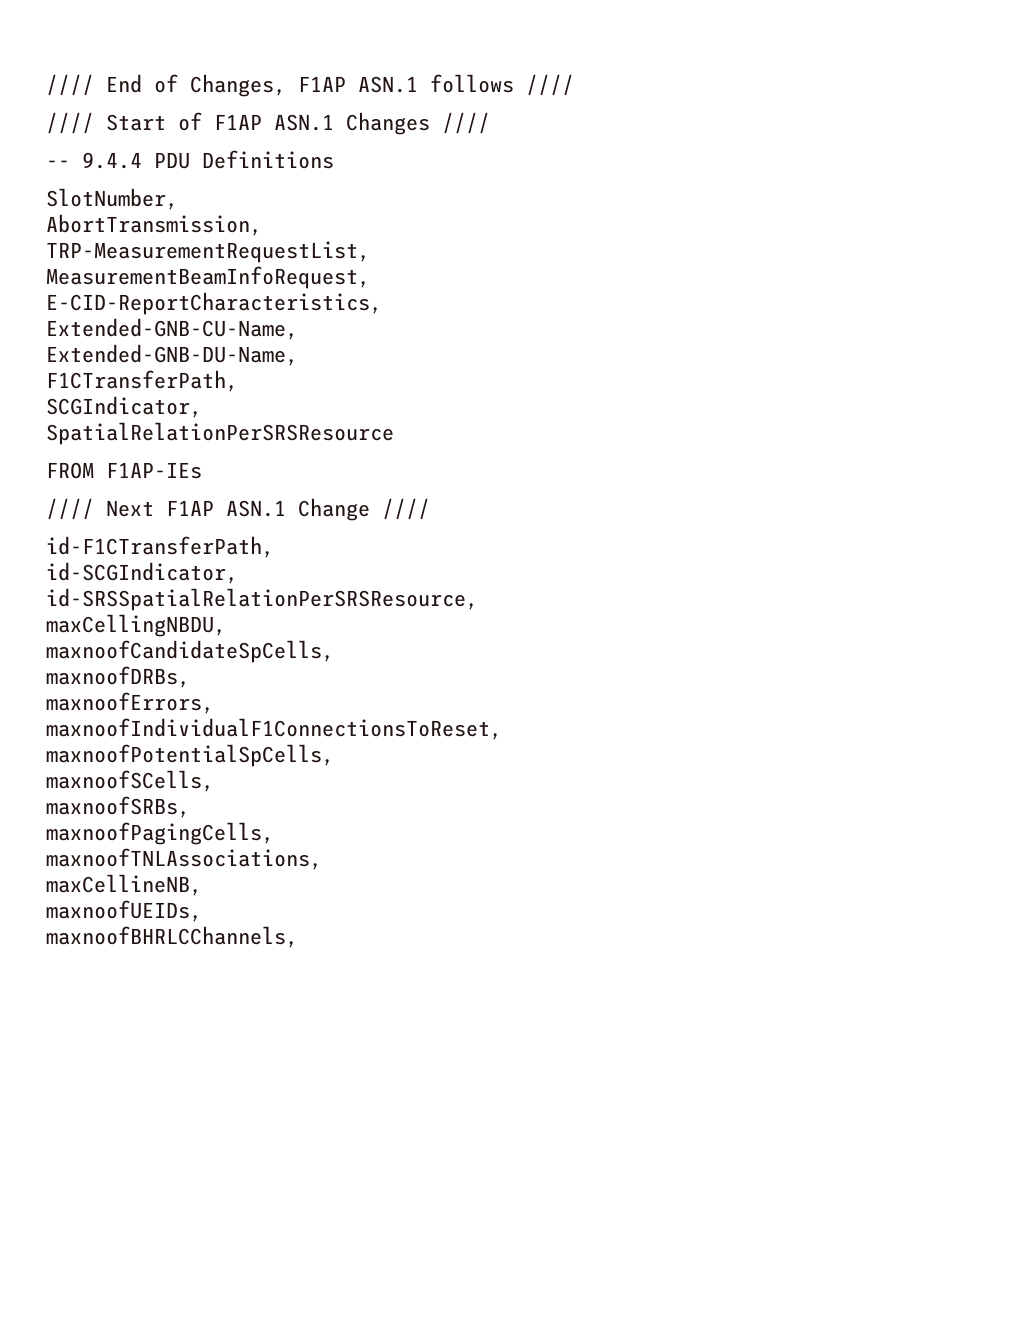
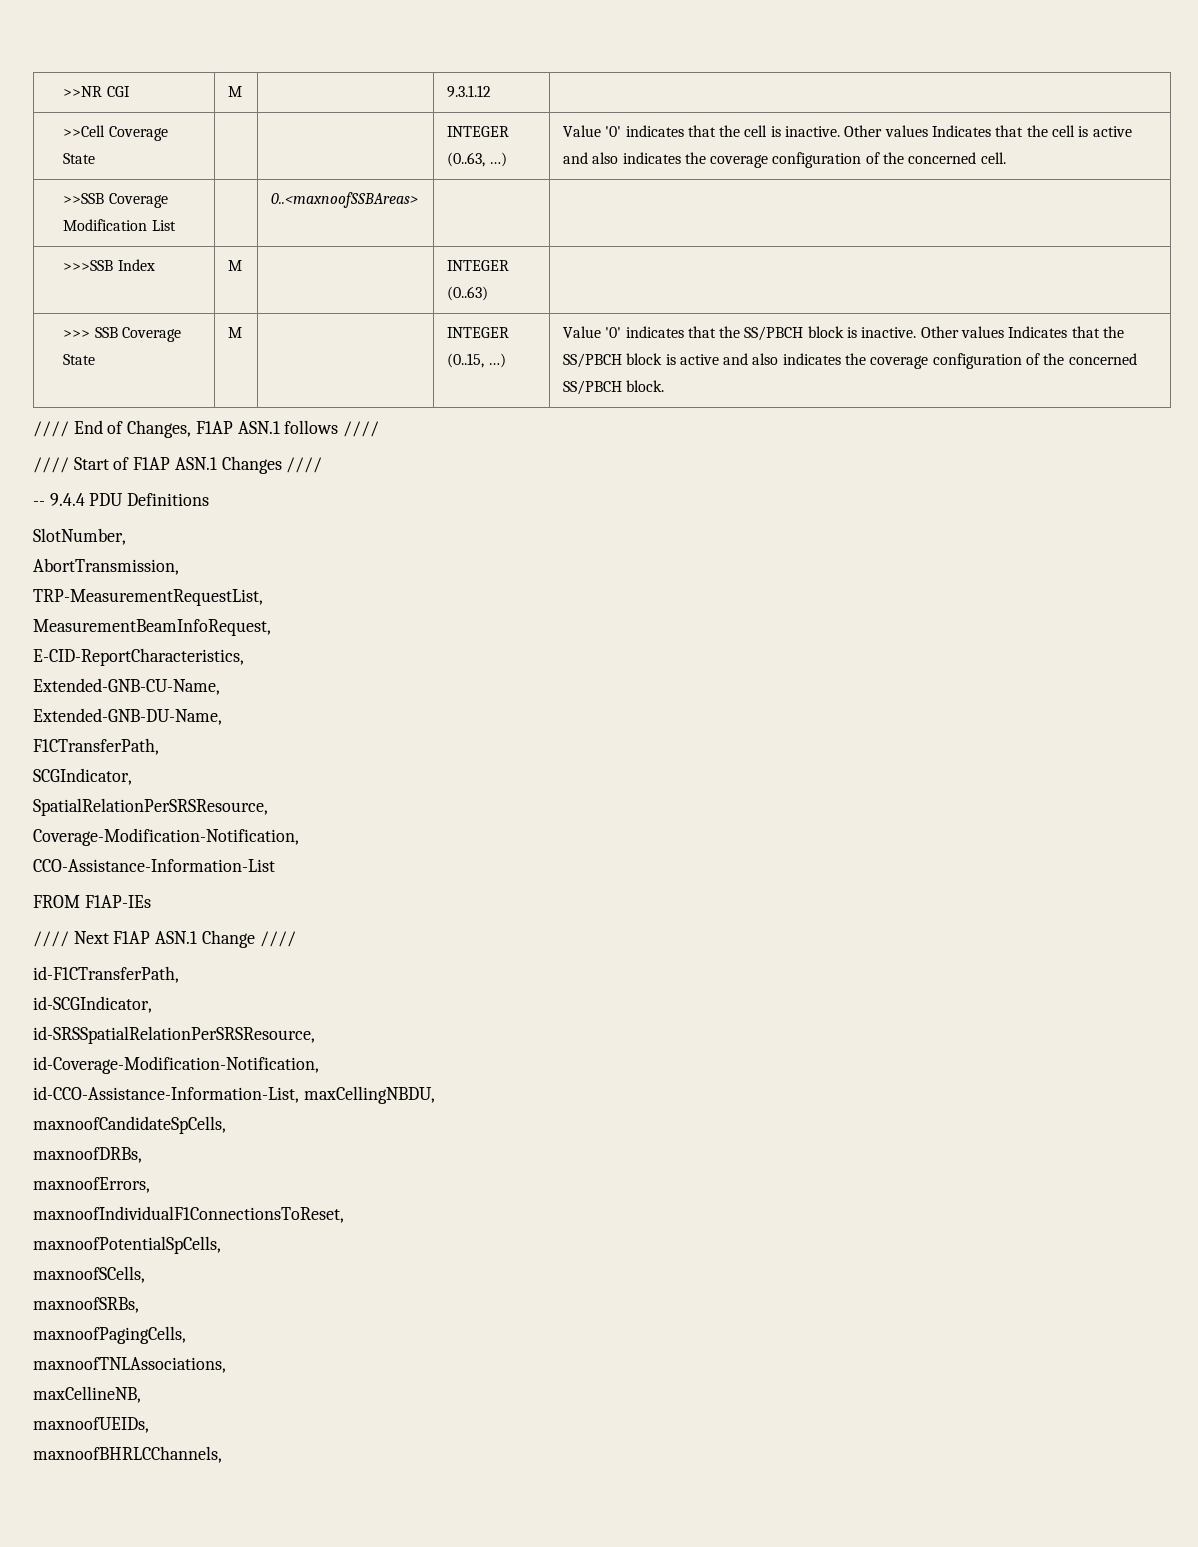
+ >>NR CGI | M | | 9.3.1.12 |
+ >>Cell Coverage State | | | INTEGER (0..63, …) | Value '0' indicates that the cell is inactive. Other values Indicates that the cell is active and also indicates the coverage configuration of the concerned cell.
+ >>SSB Coverage Modification List | | 0..<maxnoofSSBAreas> | |
+ >>>SSB Index | M | | INTEGER (0..63) |
+ >>> SSB Coverage State | M | | INTEGER (0..15, …) | Value '0' indicates that the SS/PBCH block is inactive. Other values Indicates that the SS/PBCH block is active and also indicates the coverage configuration of the concerned SS/PBCH block.
- SpatialRelationPerSRSResource
+ SpatialRelationPerSRSResource,
+ Coverage-Modification-Notification,
+ CCO-Assistance-Information-List
- maxCellingNBDU,
+ id-Coverage-Modification-Notification,
+ id-CCO-Assistance-Information-List, maxCellingNBDU,

